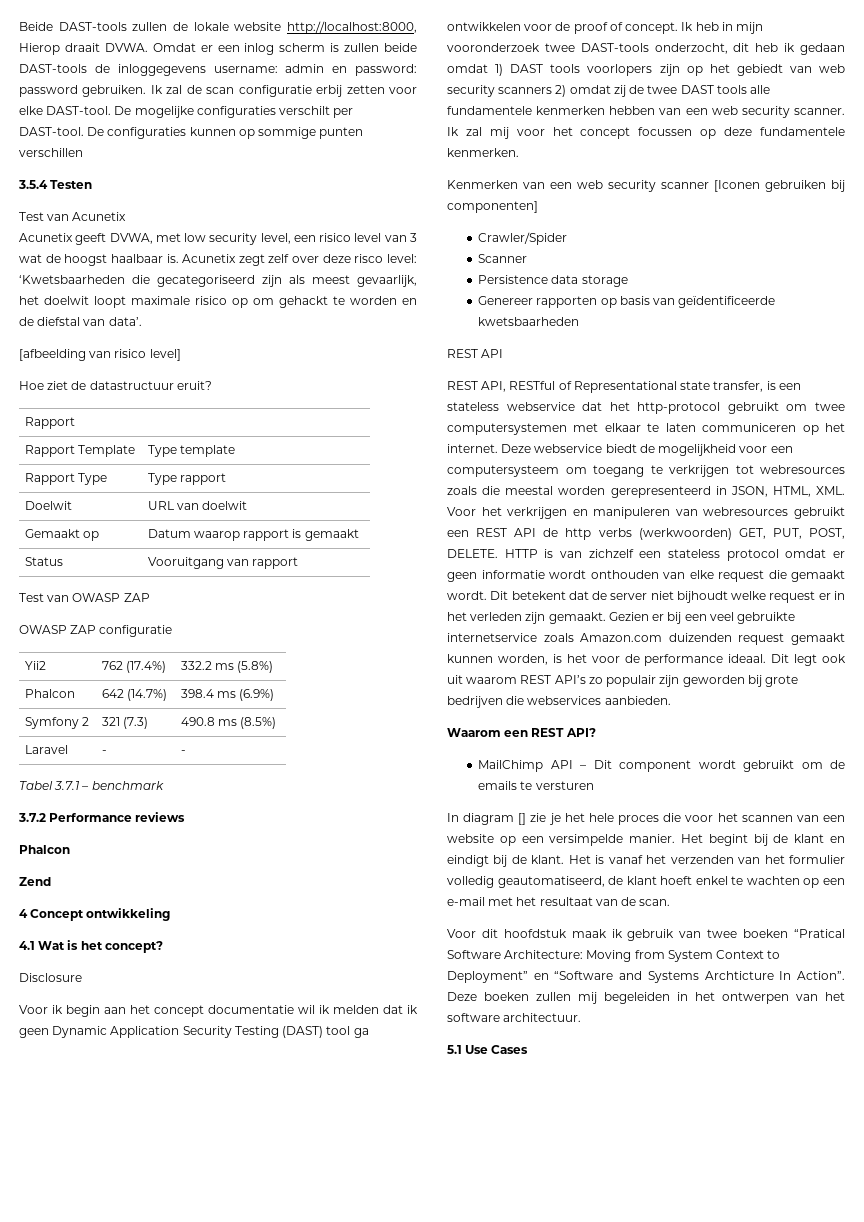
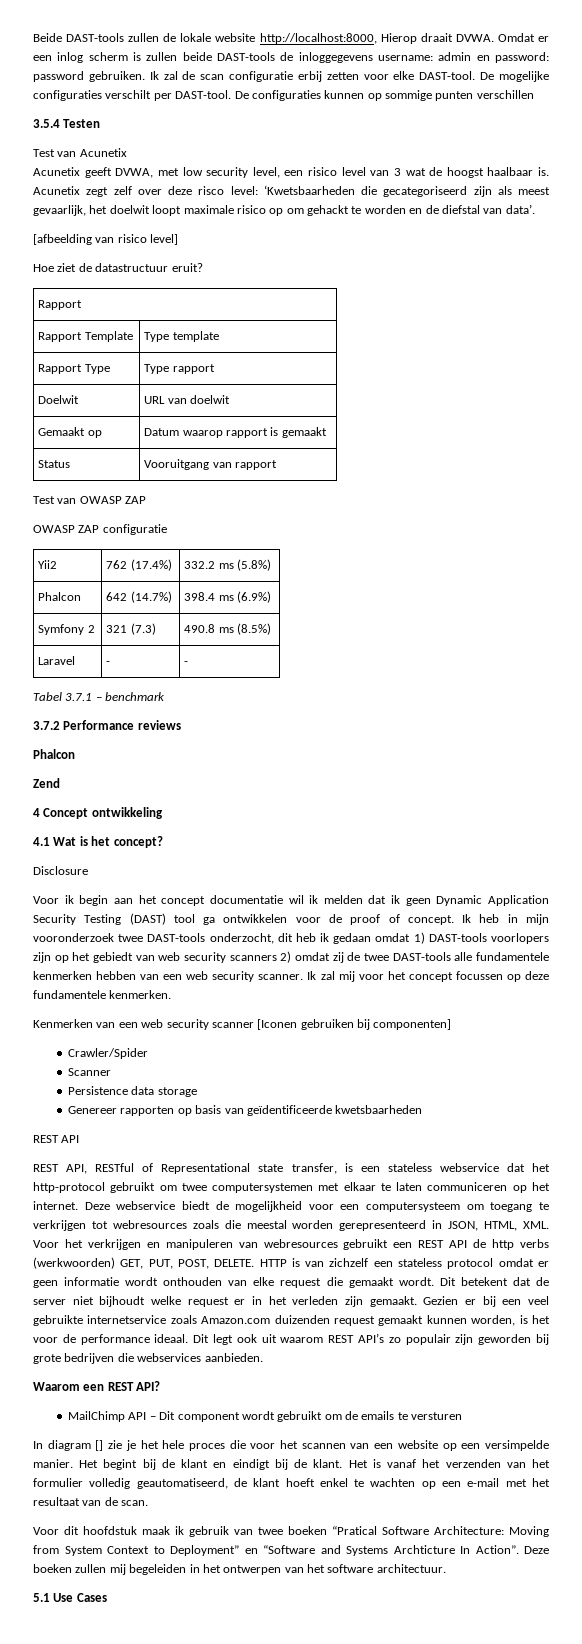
- Ik heb in mijn vooronderzoek twee DAST-tools onderzocht, dit heb ik gedaan omdat 1) DAST tools voorlopers zijn op het gebiedt van web security scanners 2) omdat zij de twee DAST tools alle fundamentele kenmerken hebben van een web security scanner.
+ Ik heb in mijn vooronderzoek twee DAST-tools onderzocht, dit heb ik gedaan omdat 1) DAST-tools voorlopers zijn op het gebiedt van web security scanners 2) omdat zij de twee DAST-tools alle fundamentele kenmerken hebben van een web security scanner.

